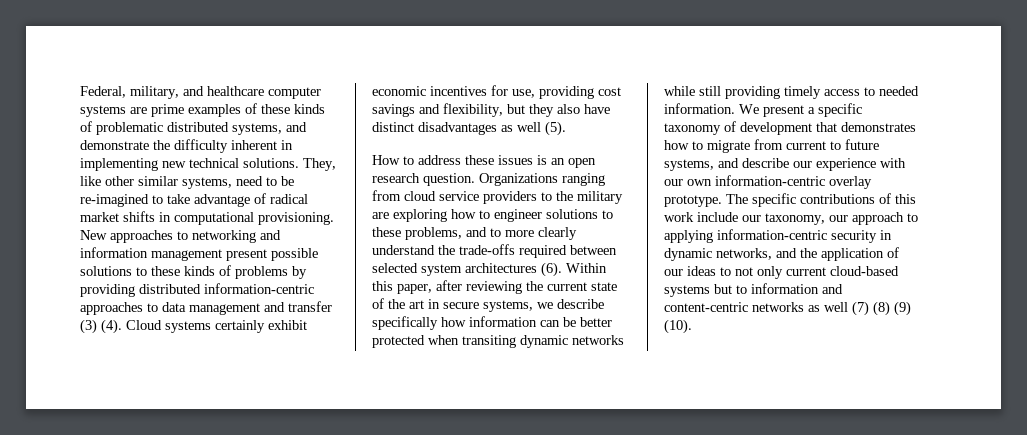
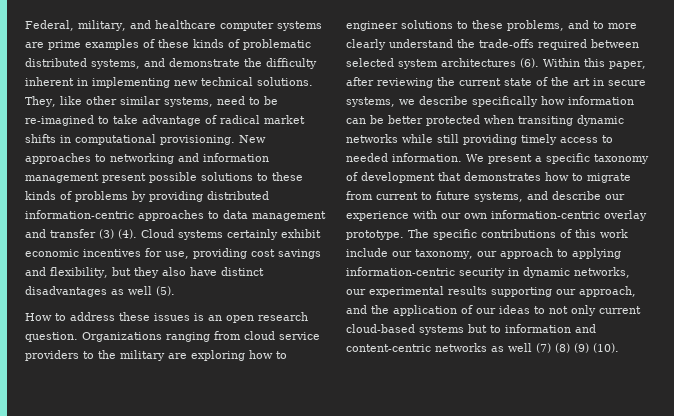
- The specific contributions of this work include our taxonomy, our approach to applying information-centric security in dynamic networks, and the application of our ideas to not only current cloud-based systems but to information and content-centric networks as well (7) (8) (9) (10).
+ The specific contributions of this work include our taxonomy, our approach to applying information-centric security in dynamic networks, our experimental results supporting our approach, and the application of our ideas to not only current cloud-based systems but to information and content-centric networks as well (7) (8) (9) (10).

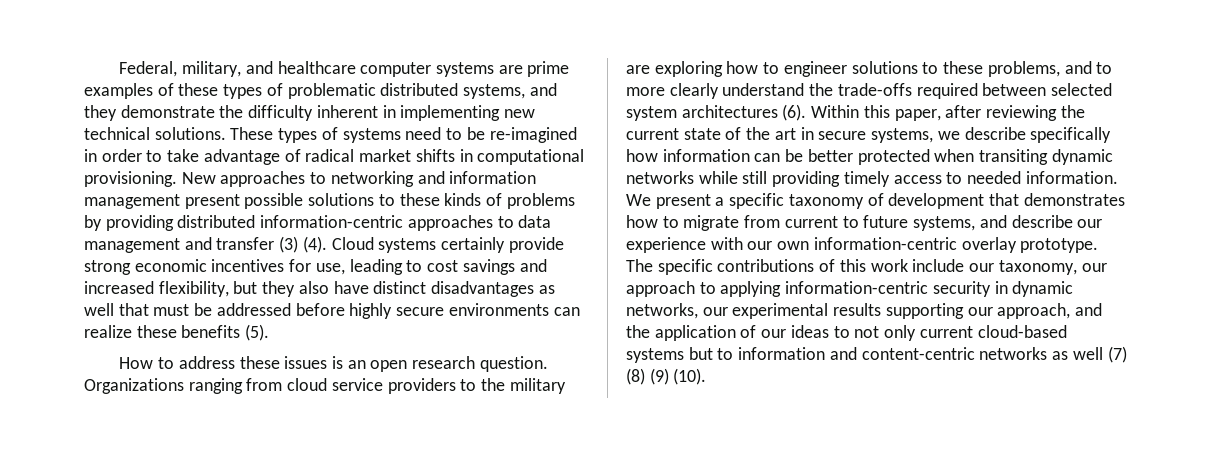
- Federal, military, and healthcare computer systems are prime examples of these kinds of problematic distributed systems, and demonstrate the difficulty inherent in implementing new technical solutions.
+ Federal, military, and healthcare computer systems are prime examples of these types of problematic distributed systems, and they demonstrate the difficulty inherent in implementing new technical solutions.
- They, like other similar systems, need to be re-imagined to take advantage of radical market shifts in computational provisioning.
+ These types of systems need to be re-imagined in order to take advantage of radical market shifts in computational provisioning.
- Cloud systems certainly exhibit economic incentives for use, providing cost savings and flexibility, but they also have distinct disadvantages as well (5).
+ Cloud systems certainly provide strong economic incentives for use, leading to cost savings and increased flexibility, but they also have distinct disadvantages as well that must be addressed before highly secure environments can realize these benefits (5).

